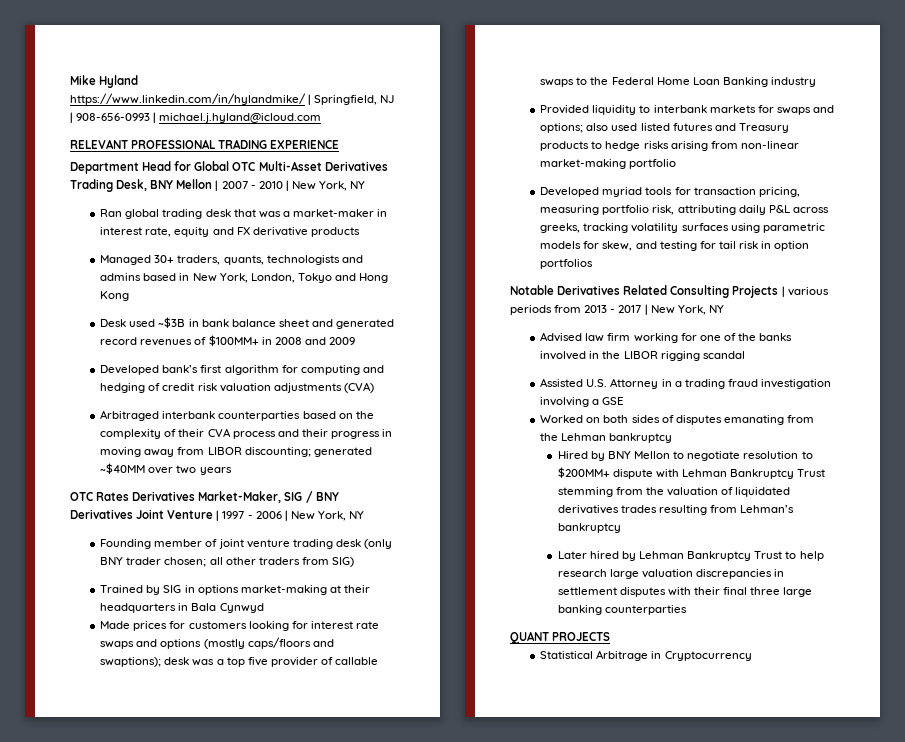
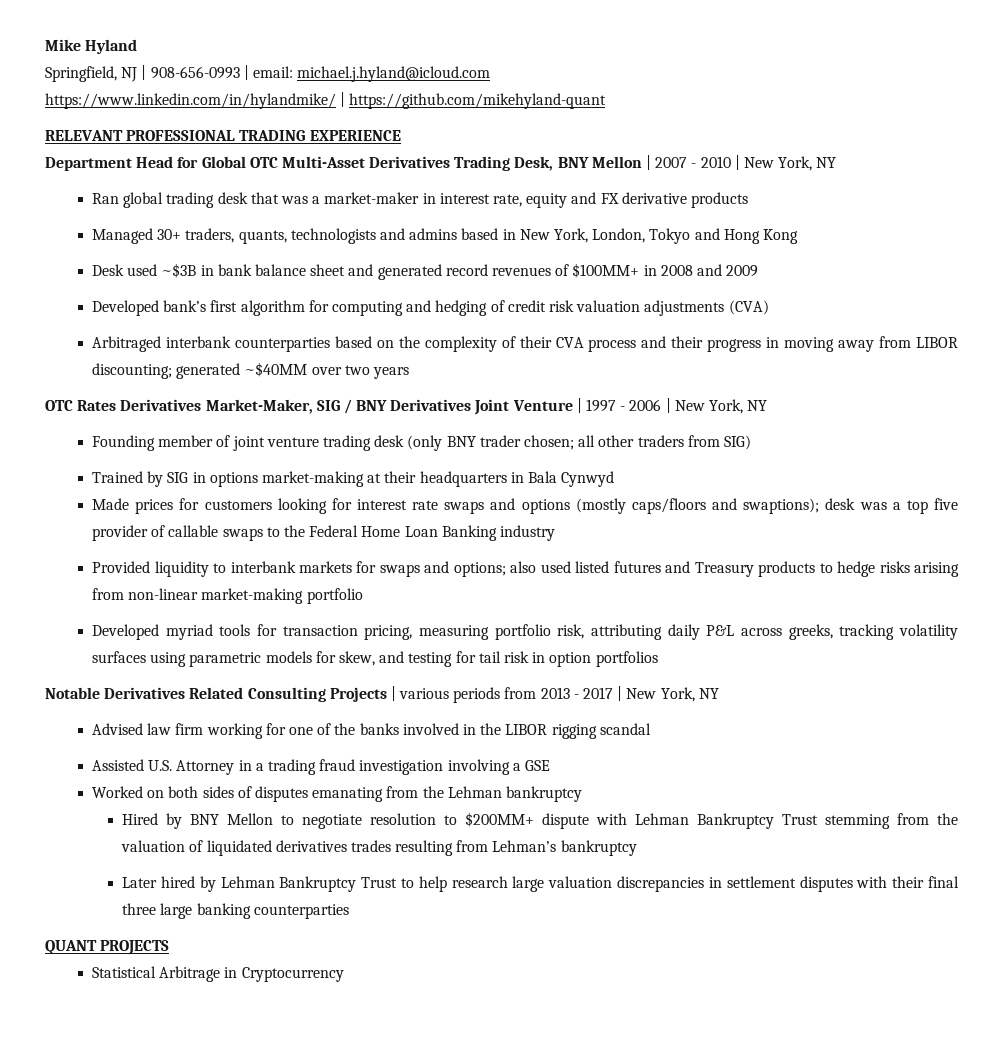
- https://www.linkedin.com/in/hylandmike/ | Springfield, NJ | 908-656-0993 | michael.j.hyland@icloud.com
+ Springfield, NJ | 908-656-0993 | email: michael.j.hyland@icloud.com
+ https://www.linkedin.com/in/hylandmike/ | https://github.com/mikehyland-quant

